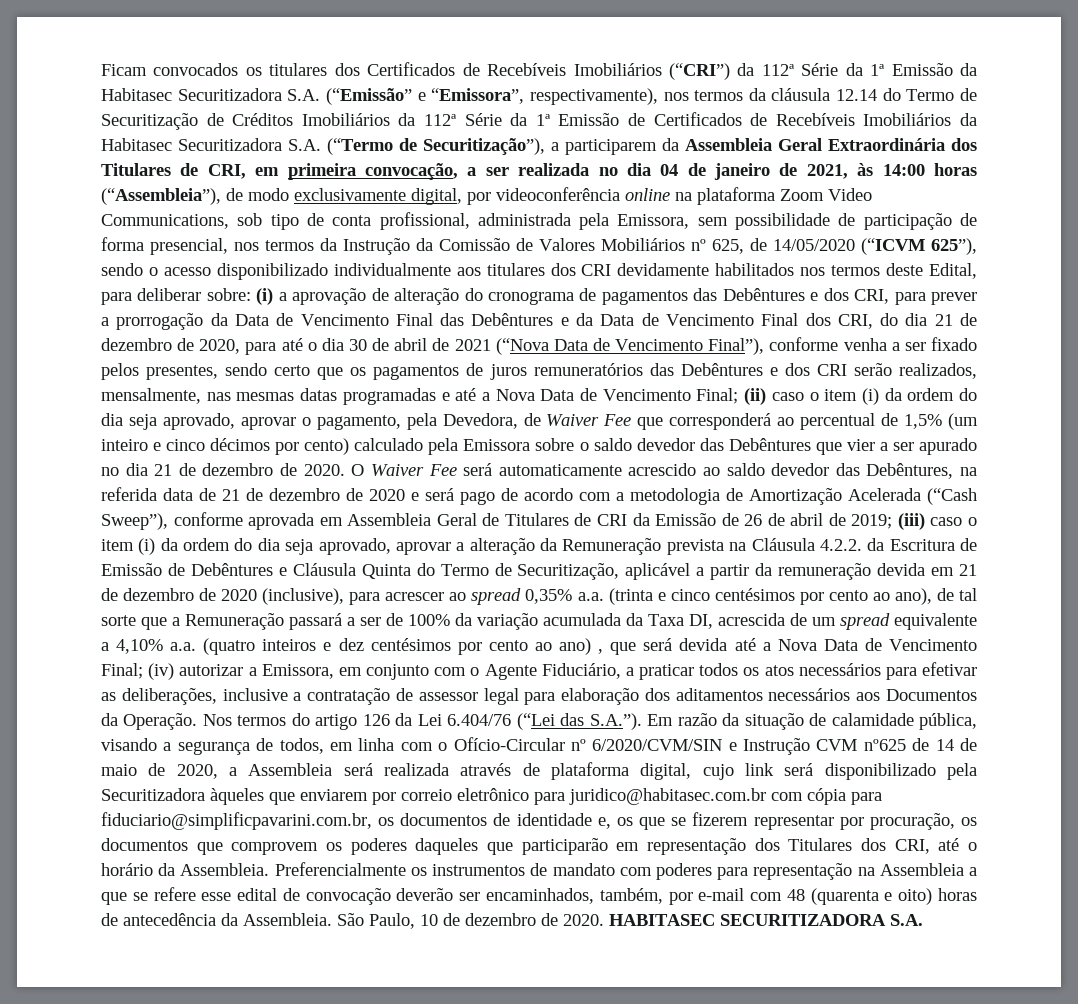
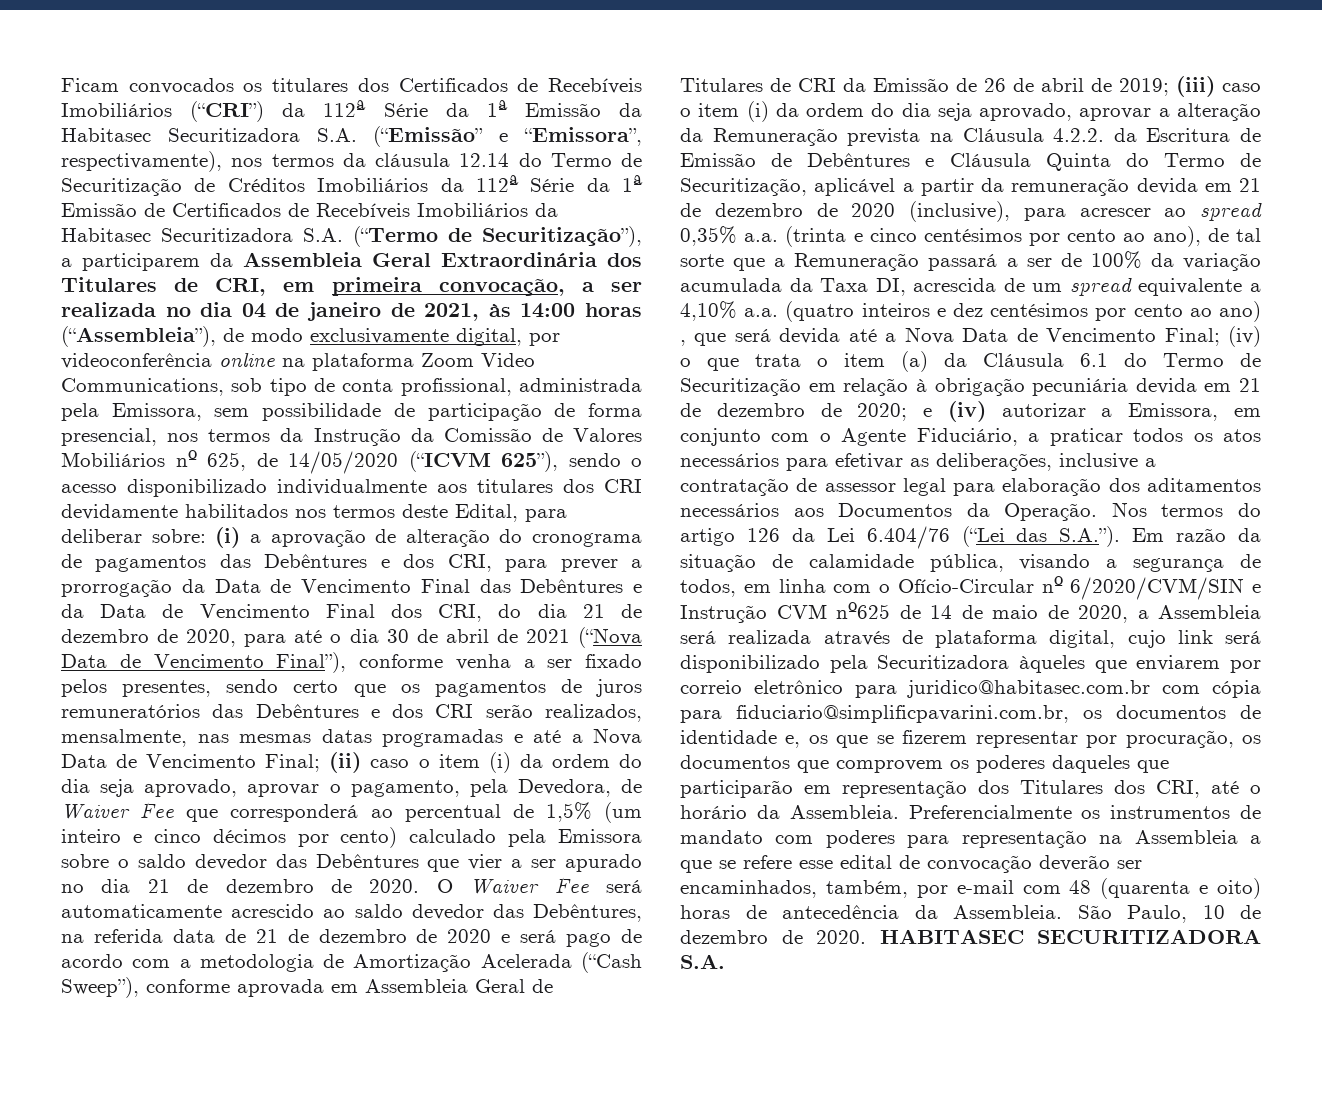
- (iv) autorizar a Emissora, em conjunto com o Agente Fiduciário, a praticar todos os atos necessários para efetivar as deliberações, inclusive a contratação de assessor legal para elaboração dos aditamentos necessários aos Documentos da Operação.
+ (iv) o que trata o item (a) da Cláusula 6.1 do Termo de Securitização em relação à obrigação pecuniária devida em 21 de dezembro de 2020; e (iv) autorizar a Emissora, em conjunto com o Agente Fiduciário, a praticar todos os atos necessários para efetivar as deliberações, inclusive a contratação de assessor legal para elaboração dos aditamentos necessários aos Documentos da Operação.

